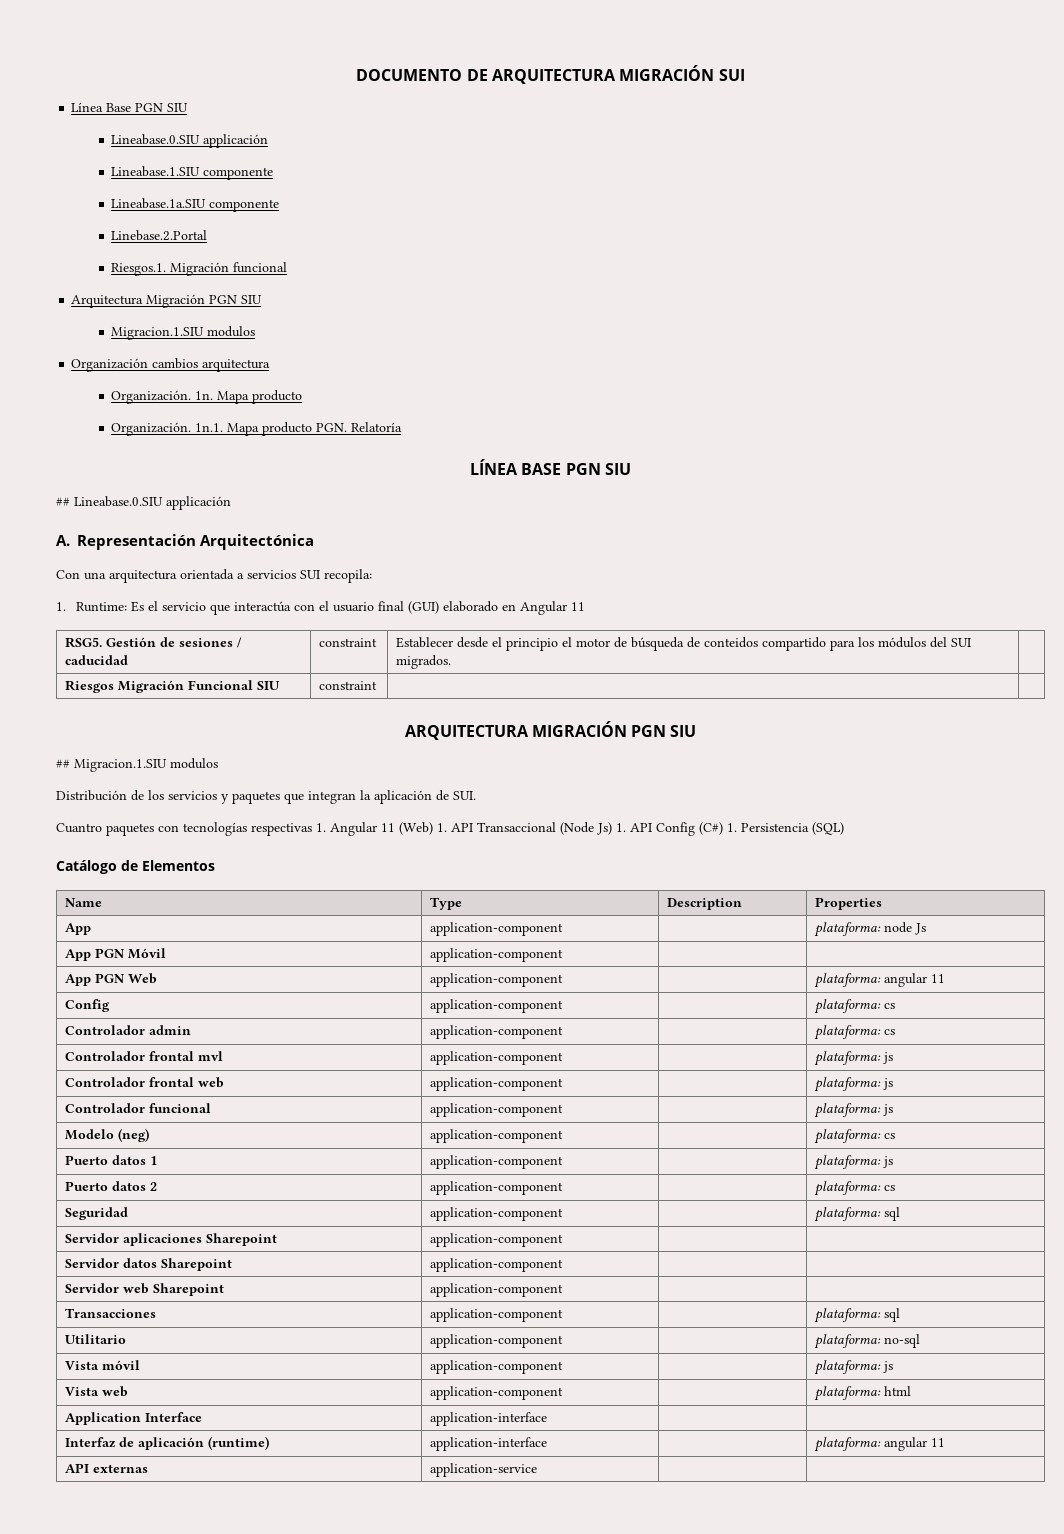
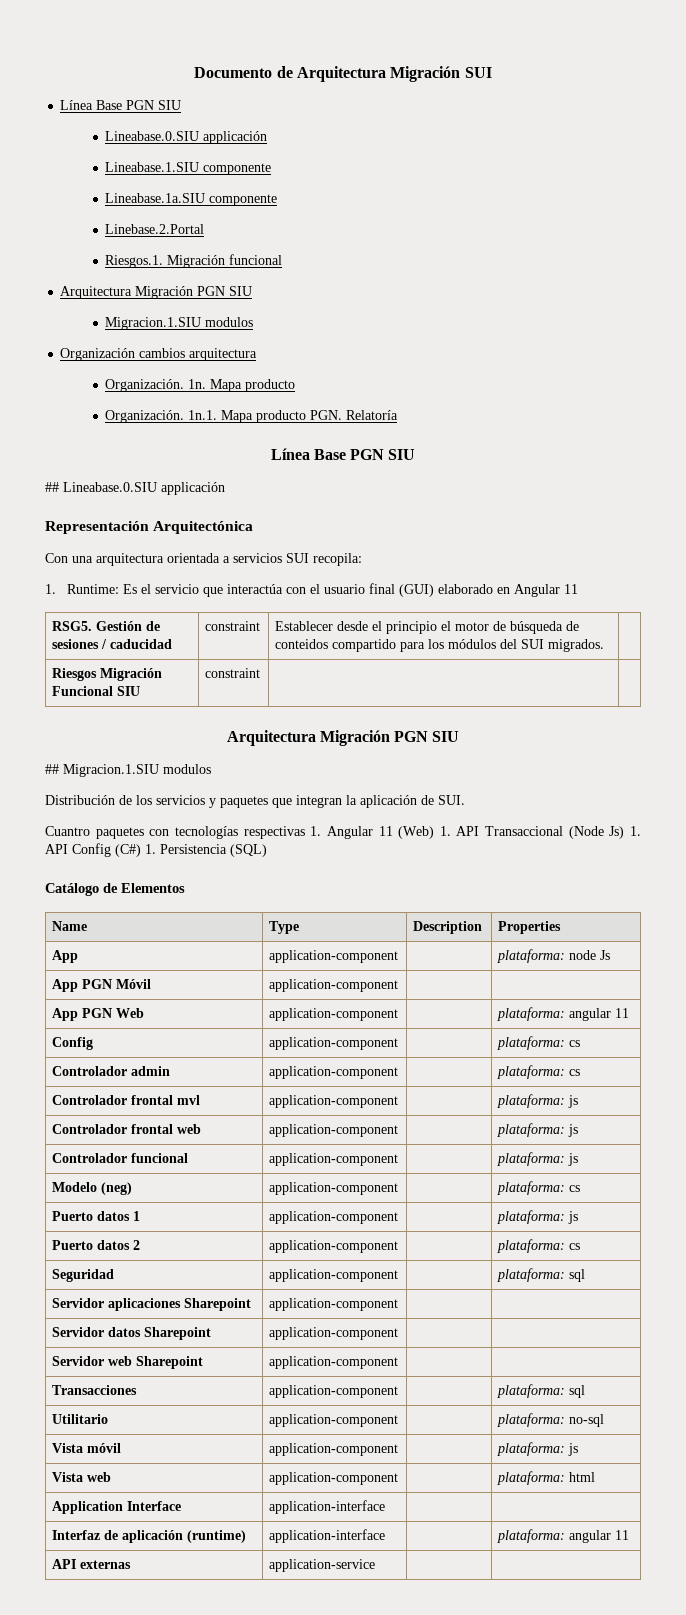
- DOCUMENTO DE ARQUITECTURA MIGRACIÓN SUI
+ Documento de Arquitectura Migración SUI
  1n.1. Mapa producto PGN. Relatoría
- LÍNEA BASE PGN SIU
+ Línea Base PGN SIU
- A. Representación Arquitectónica
+ Representación Arquitectónica
  Riesgos Migración Funcional SIU | constraint | |
- ARQUITECTURA MIGRACIÓN PGN SIU
+ Arquitectura Migración PGN SIU

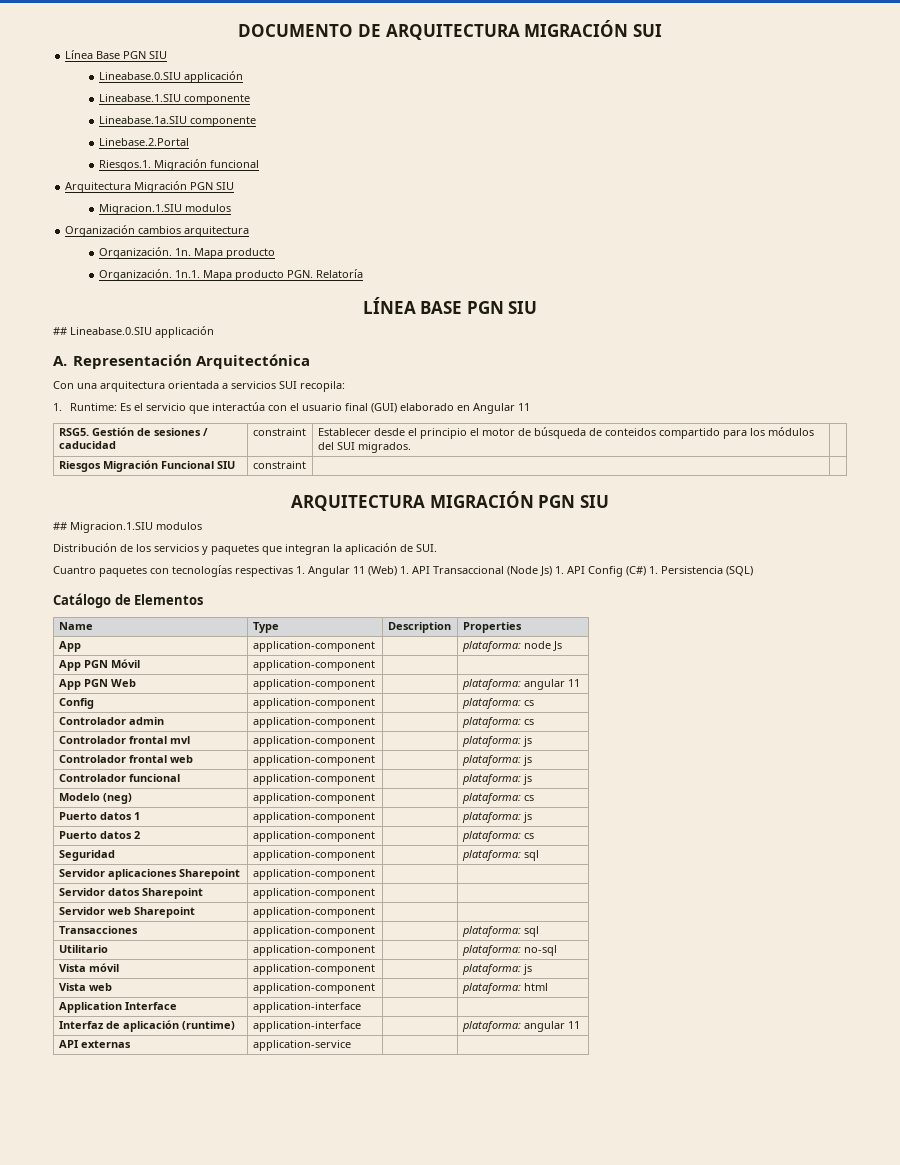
- Documento de Arquitectura Migración SUI
+ DOCUMENTO DE ARQUITECTURA MIGRACIÓN SUI
  1n.1. Mapa producto PGN. Relatoría
- Línea Base PGN SIU
+ LÍNEA BASE PGN SIU
- Representación Arquitectónica
+ A. Representación Arquitectónica
  Riesgos Migración Funcional SIU | constraint | |
- Arquitectura Migración PGN SIU
+ ARQUITECTURA MIGRACIÓN PGN SIU

